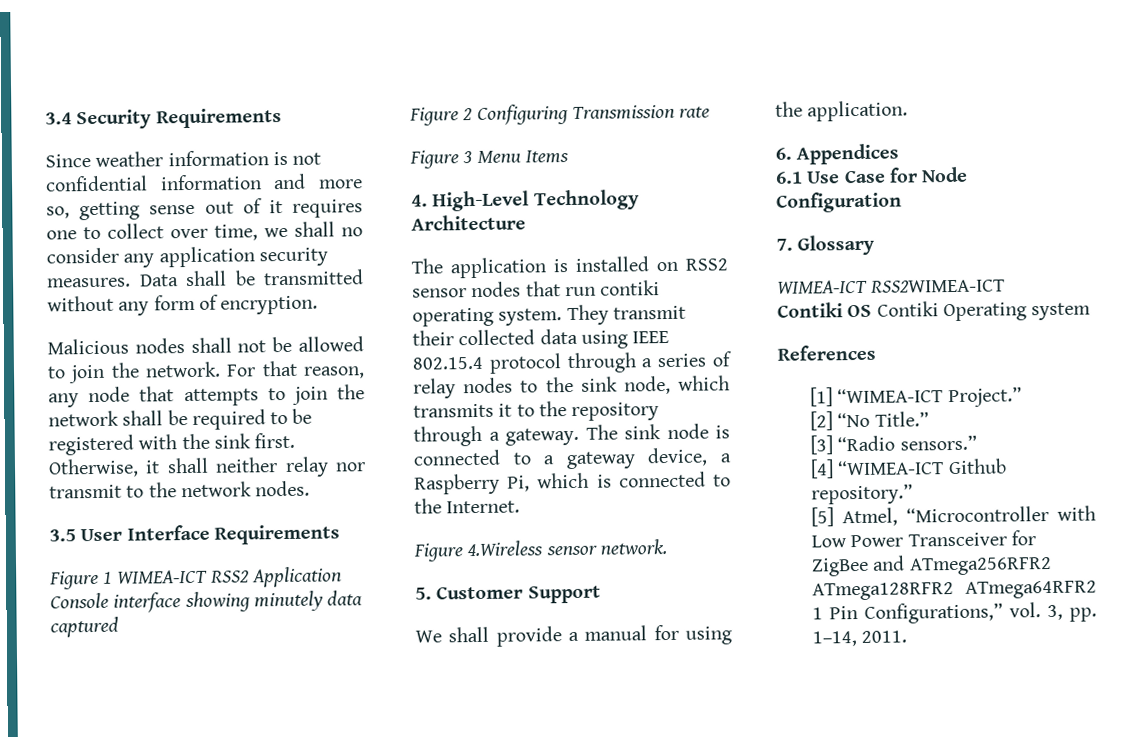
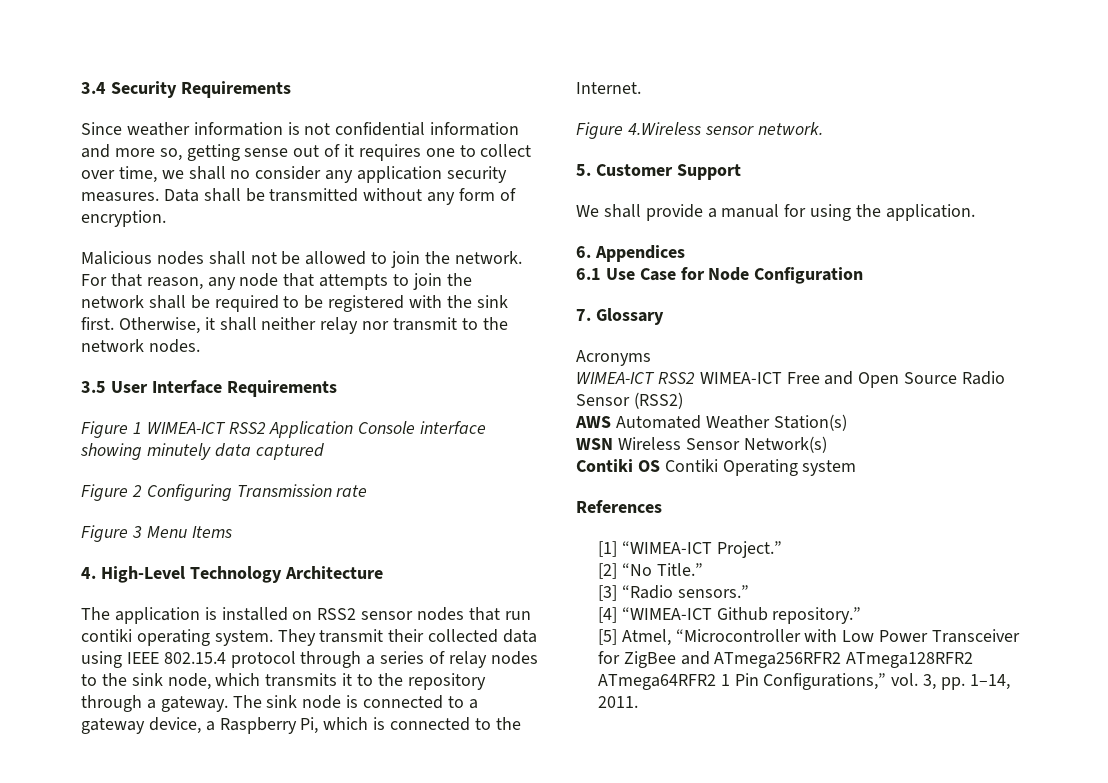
- WIMEA-ICT RSS2WIMEA-ICT
+ Acronyms
+ WIMEA-ICT RSS2 WIMEA-ICT Free and Open Source Radio Sensor (RSS2)
+ AWS Automated Weather Station(s)
+ WSN Wireless Sensor Network(s)

